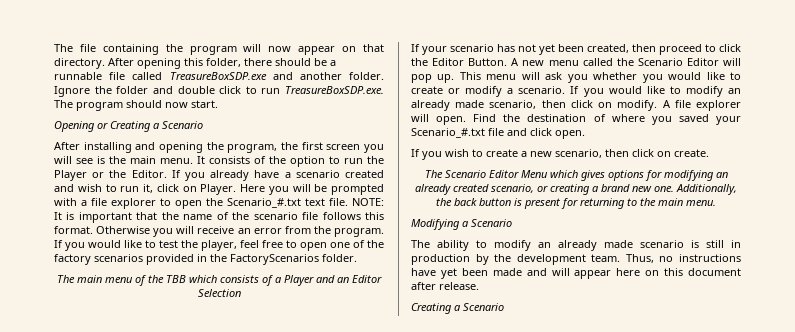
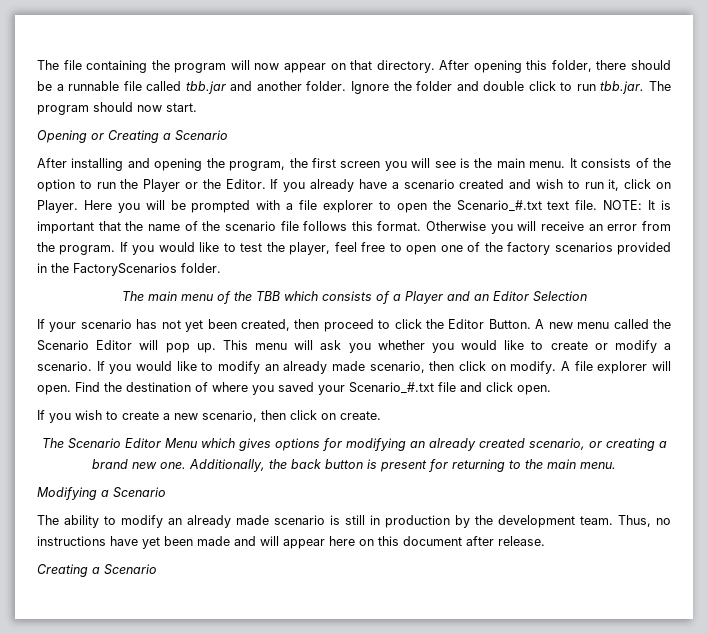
- After opening this folder, there should be a runnable file called TreasureBoxSDP.exe and another folder.
+ After opening this folder, there should be a runnable file called tbb.jar and another folder.
- Ignore the folder and double click to run TreasureBoxSDP.exe. The program should now start.
+ Ignore the folder and double click to run tbb.jar. The program should now start.

